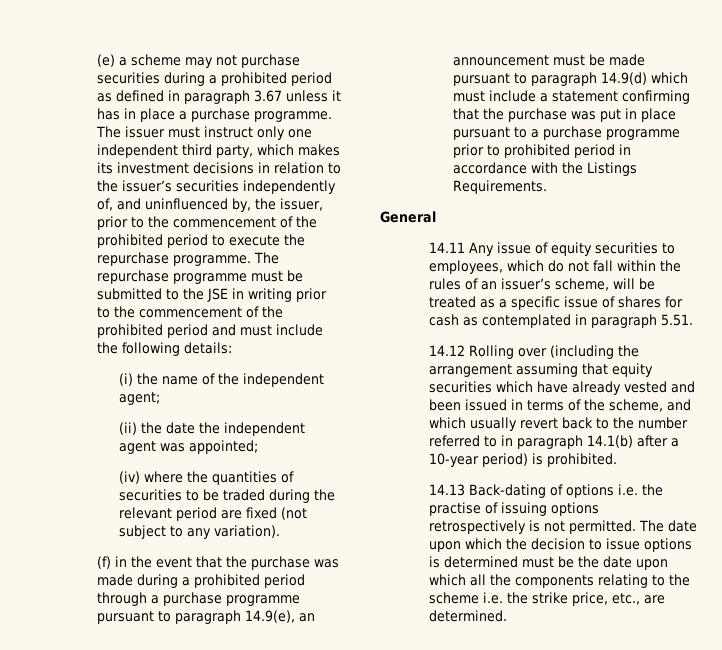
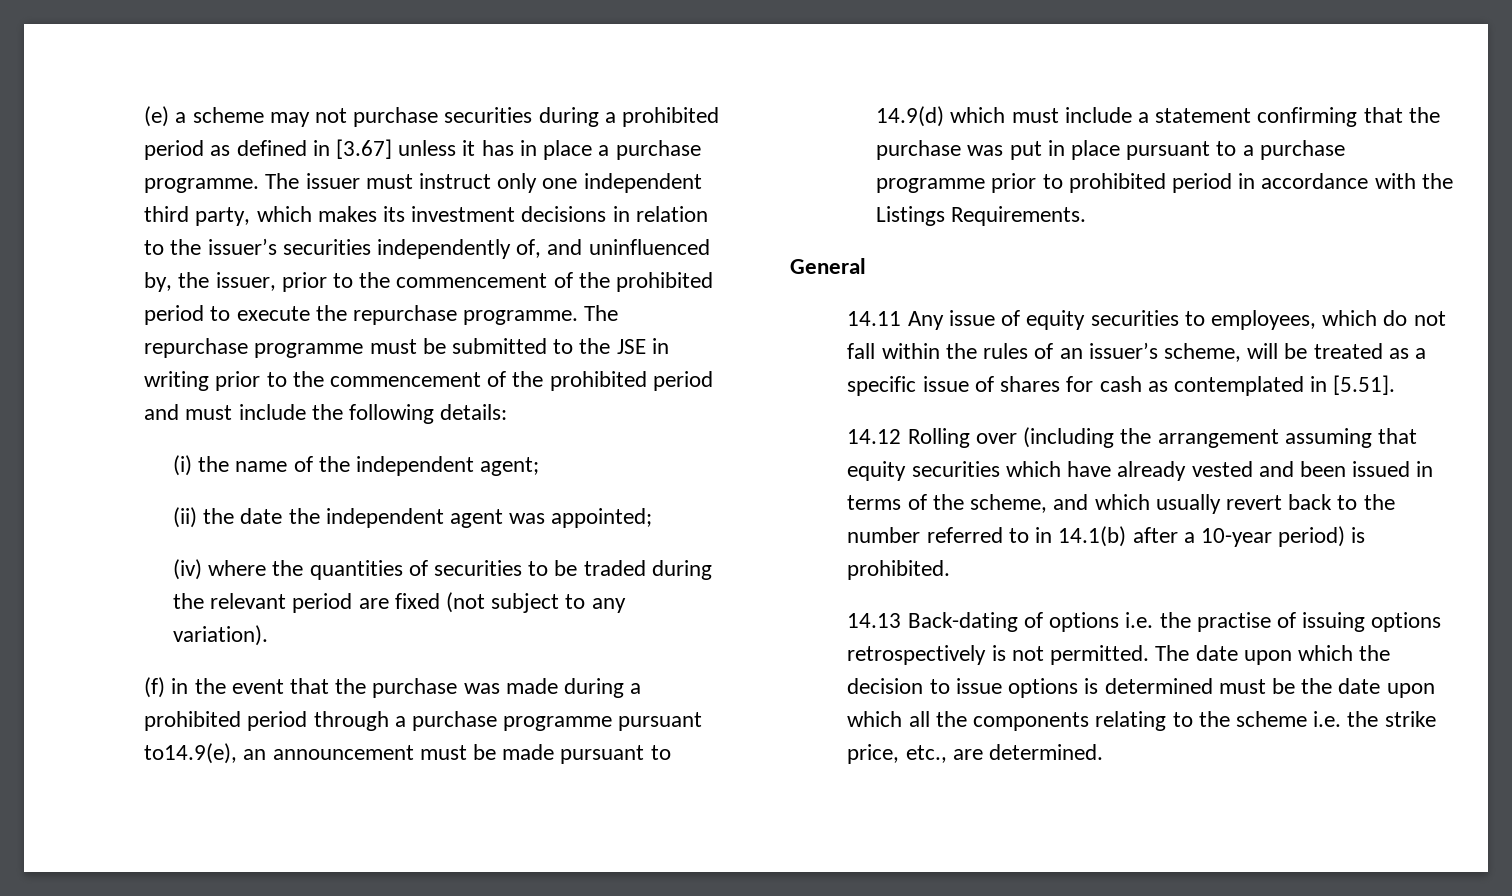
- (e) a scheme may not purchase securities during a prohibited period as defined in paragraph 3.67 unless it has in place a purchase programme.
+ (e) a scheme may not purchase securities during a prohibited period as defined in [3.67] unless it has in place a purchase programme.
- (f) in the event that the purchase was made during a prohibited period through a purchase programme pursuant to paragraph 14.9(e), an announcement must be made pursuant to paragraph 14.9(d) which must include a statement confirming that the purchase was put in place pursuant to a purchase programme prior to prohibited period in accordance with the Listings Requirements.
+ (f) in the event that the purchase was made during a prohibited period through a purchase programme pursuant to14.9(e), an announcement must be made pursuant to 14.9(d) which must include a statement confirming that the purchase was put in place pursuant to a purchase programme prior to prohibited period in accordance with the Listings Requirements.
- 14.11 Any issue of equity securities to employees, which do not fall within the rules of an issuer’s scheme, will be treated as a specific issue of shares for cash as contemplated in paragraph 5.51.
+ 14.11 Any issue of equity securities to employees, which do not fall within the rules of an issuer’s scheme, will be treated as a specific issue of shares for cash as contemplated in [5.51].
- 14.12 Rolling over (including the arrangement assuming that equity securities which have already vested and been issued in terms of the scheme, and which usually revert back to the number referred to in paragraph 14.1(b) after a 10-year period) is prohibited.
+ 14.12 Rolling over (including the arrangement assuming that equity securities which have already vested and been issued in terms of the scheme, and which usually revert back to the number referred to in 14.1(b) after a 10-year period) is prohibited.

